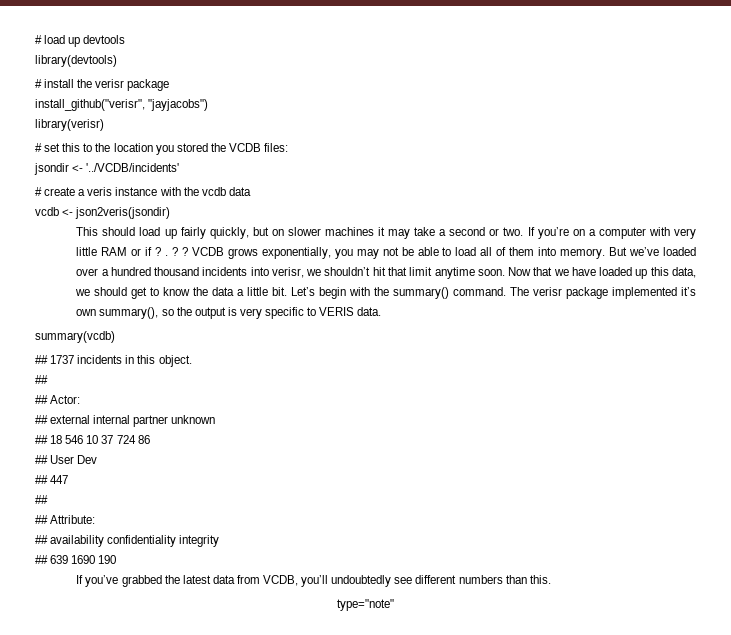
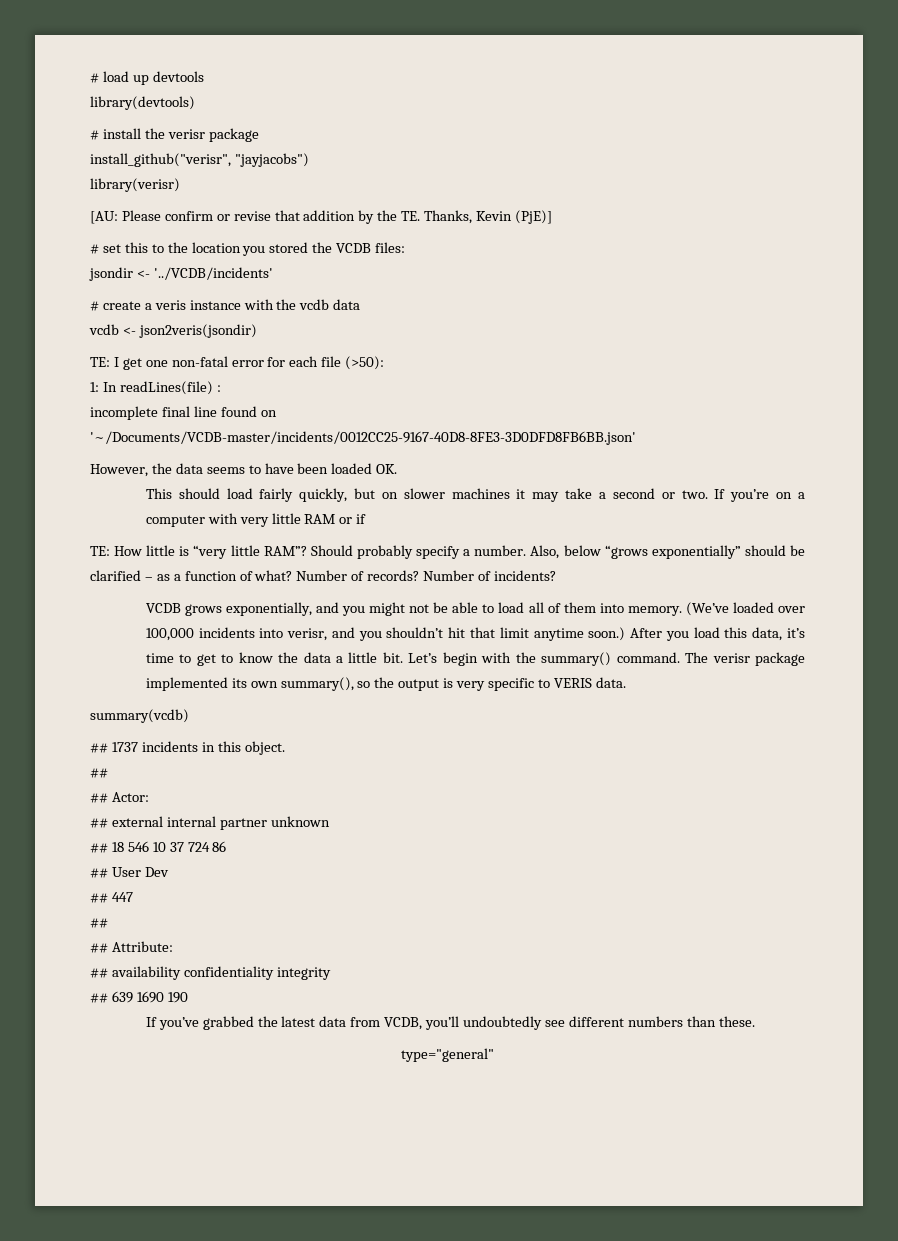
+ [AU: Please confirm or revise that addition by the TE. Thanks, Kevin (PjE)]
+ TE: I get one non-fatal error for each file (>50):
+ 1: In readLines(file) :
+ incomplete final line found on '~/Documents/VCDB-master/incidents/0012CC25-9167-40D8-8FE3-3D0DFD8FB6BB.json'
+ However, the data seems to have been loaded OK.
- This should load up fairly quickly, but on slower machines it may take a second or two.
+ This should load fairly quickly, but on slower machines it may take a second or two.
- If you’re on a computer with very little RAM or if ? . ? ? VCDB grows exponentially, you may not be able to load all of them into memory.
+ If you’re on a computer with very little RAM or if
+ TE: How little is “very little RAM”? Should probably specify a number. Also, below “grows exponentially” should be clarified – as a function of what? Number of records? Number of incidents?
+ VCDB grows exponentially, and you might not be able to load all of them into memory.
- But we’ve loaded over a hundred thousand incidents into verisr, we shouldn’t hit that limit anytime soon. Now that we have loaded up this data, we should get to know the data a little bit.
+ (We’ve loaded over 100,000 incidents into verisr, and you shouldn’t hit that limit anytime soon.) After you load this data, it’s time to get to know the data a little bit.
- The verisr package implemented it’s own summary(), so the output is very specific to VERIS data.
+ The verisr package implemented its own summary(), so the output is very specific to VERIS data.
- If you’ve grabbed the latest data from VCDB, you’ll undoubtedly see different numbers than this.
- type="note"
+ If you’ve grabbed the latest data from VCDB, you’ll undoubtedly see different numbers than these.
+ type="general"

